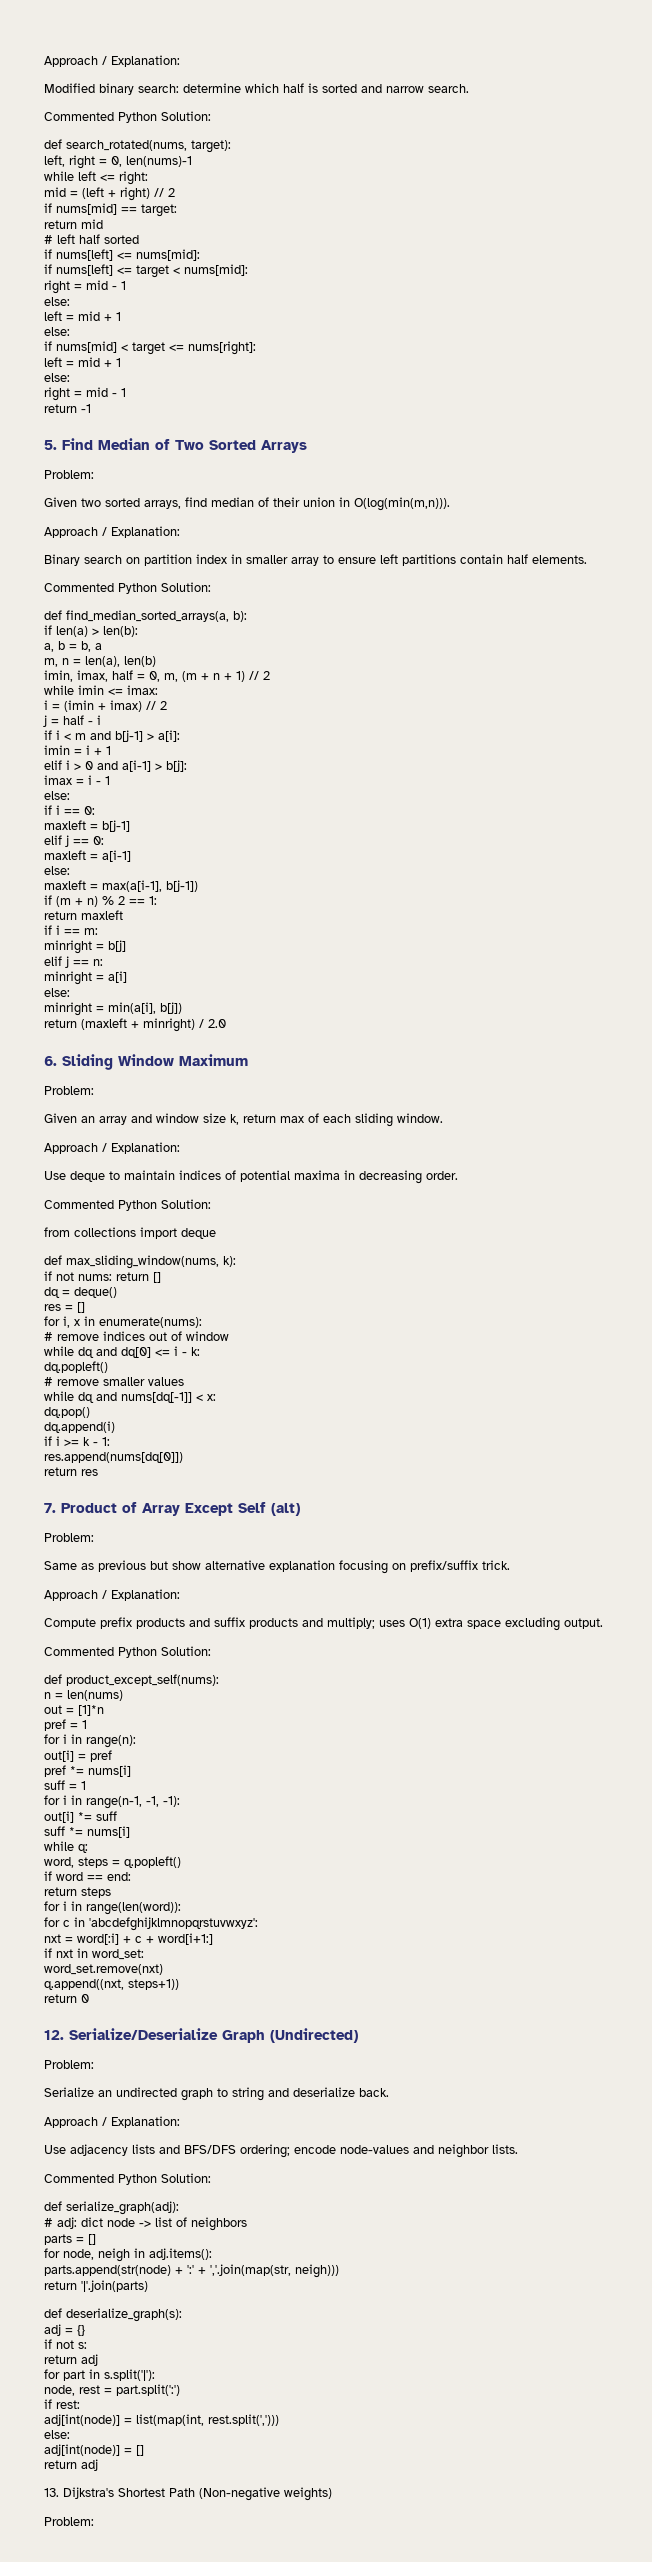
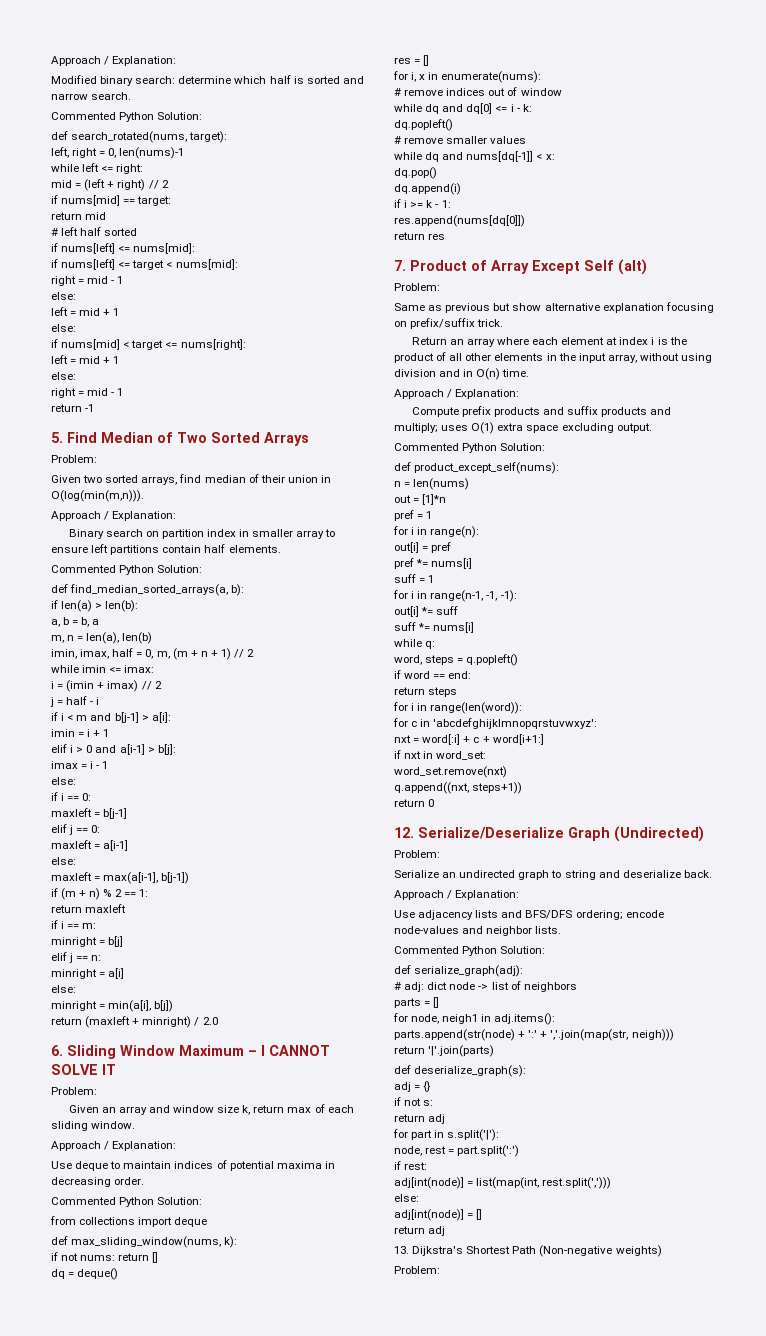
- 6. Sliding Window Maximum
+ 6. Sliding Window Maximum – I CANNOT SOLVE IT
+ Return an array where each element at index i is the product of all other elements in the input array, without using division and in O(n) time.
- for node, neigh in adj.items():
+ for node, neigh1 in adj.items():

